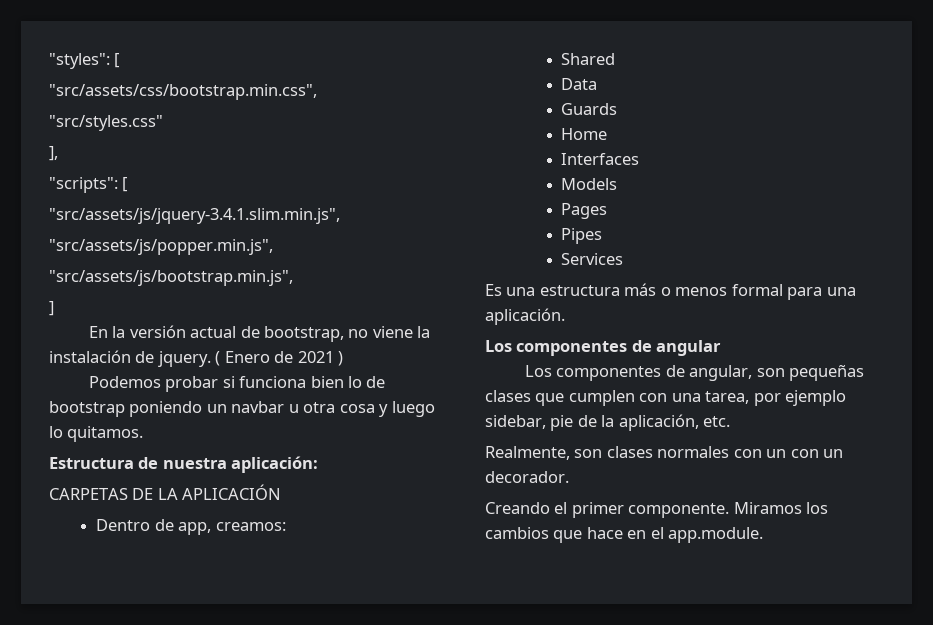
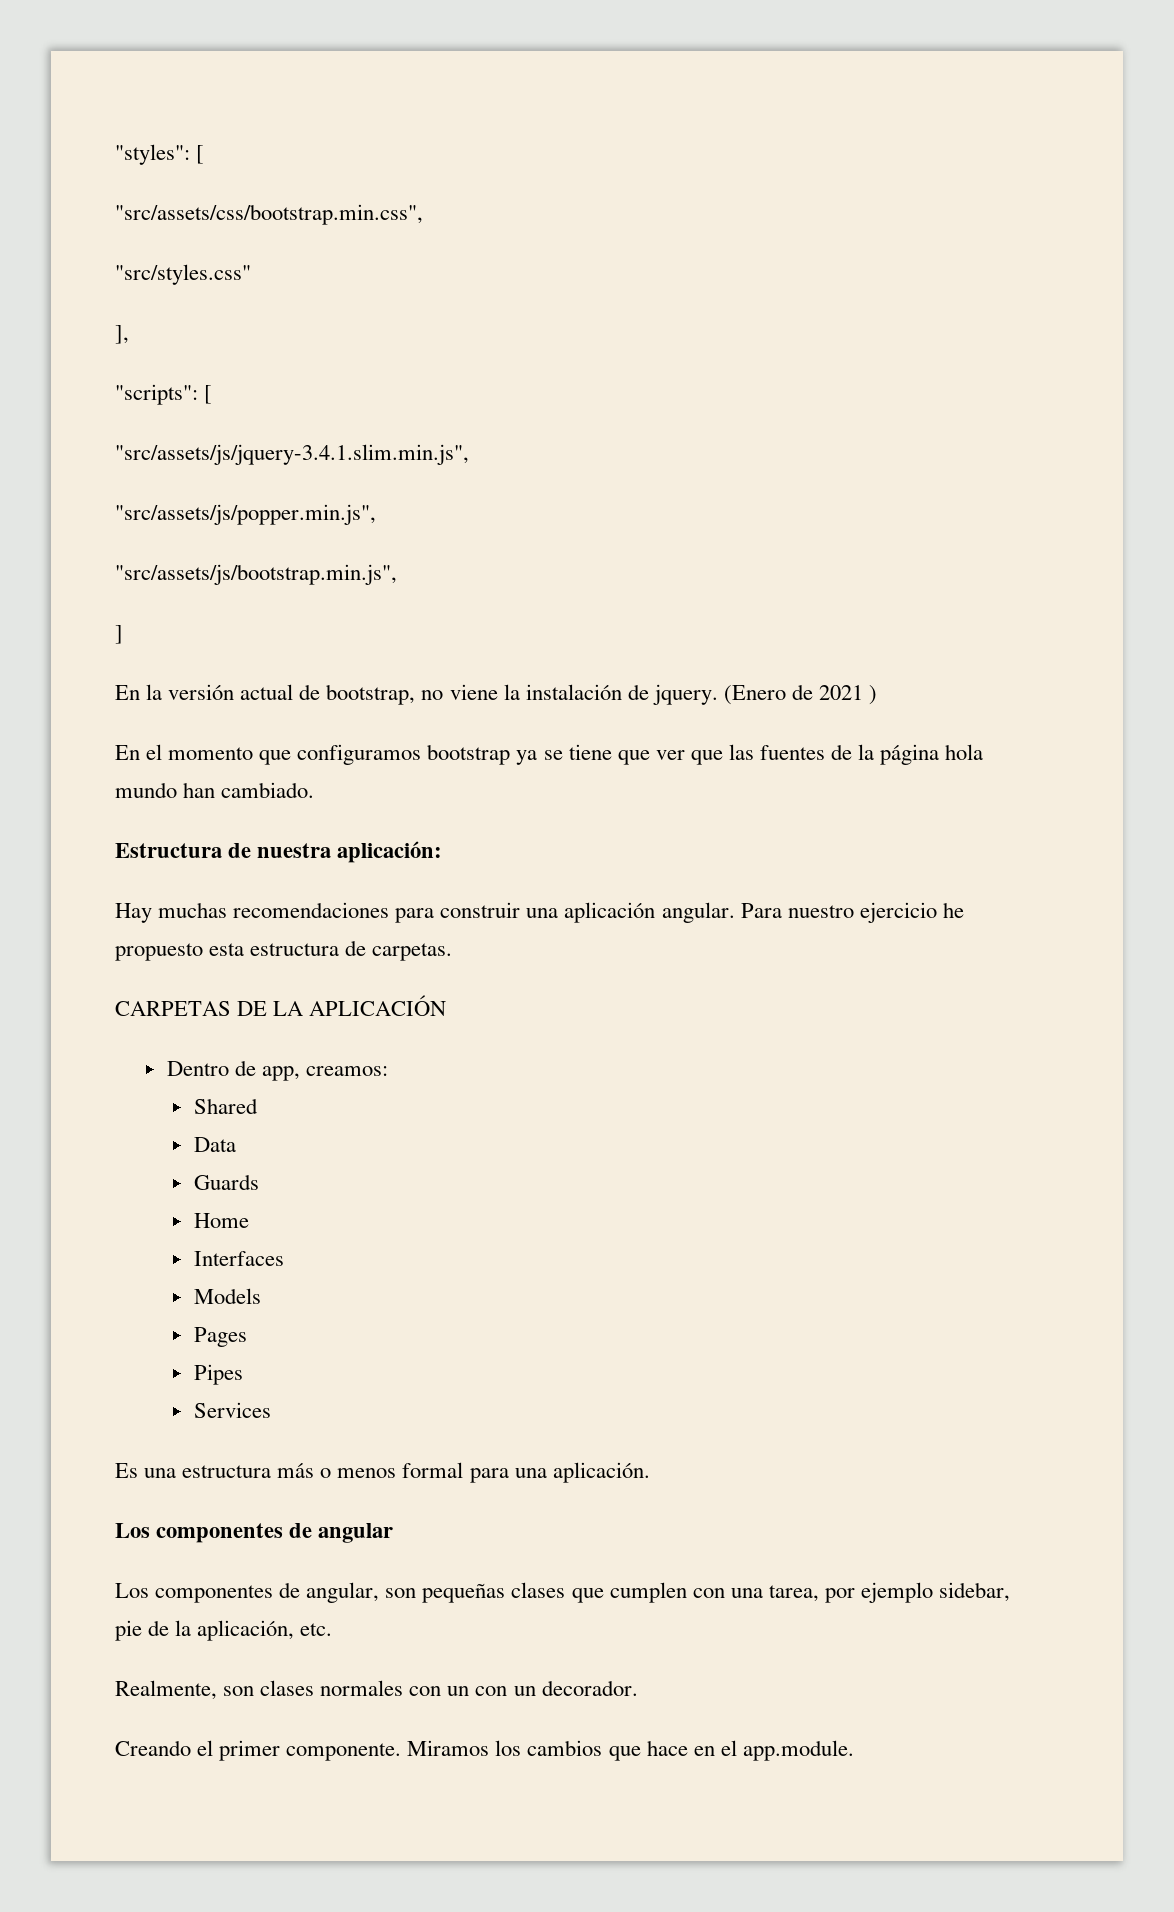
- ( Enero de 2021 )
+ (Enero de 2021 )
- Podemos probar si funciona bien lo de bootstrap poniendo un navbar u otra cosa y luego lo quitamos.
+ En el momento que configuramos bootstrap ya se tiene que ver que las fuentes de la página hola mundo han cambiado.
  Estructura de nuestra aplicación:
+ Hay muchas recomendaciones para construir una aplicación angular. Para nuestro ejercicio he propuesto esta estructura de carpetas.

